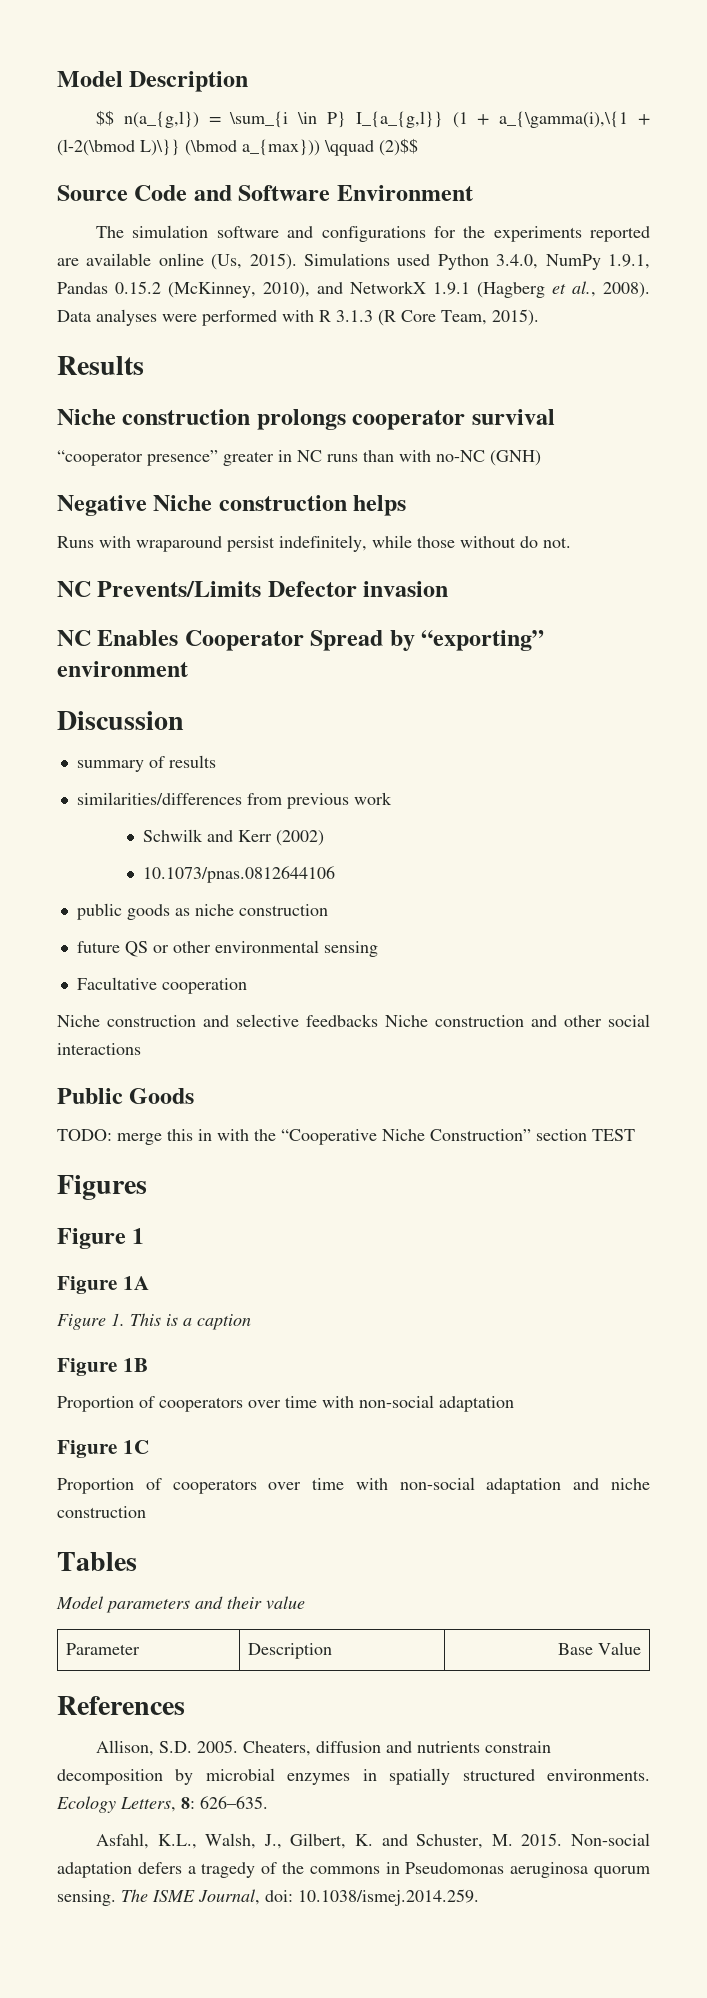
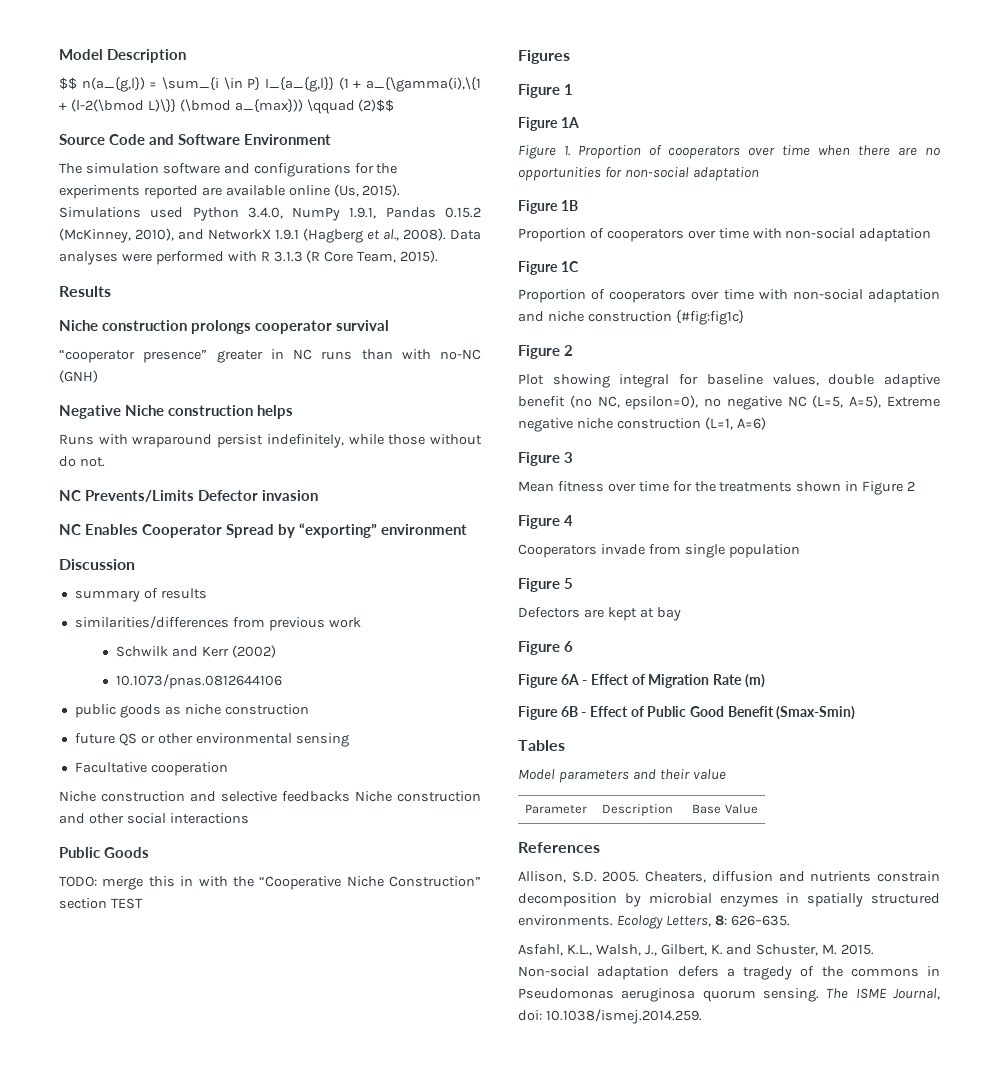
- Figure 1. This is a caption
+ Figure 1. Proportion of cooperators over time when there are no opportunities for non-social adaptation
- Proportion of cooperators over time with non-social adaptation and niche construction
+ Proportion of cooperators over time with non-social adaptation and niche construction {#fig:fig1c}
+ Figure 2
+ Plot showing integral for baseline values, double adaptive benefit (no NC, epsilon=0), no negative NC (L=5, A=5), Extreme negative niche construction (L=1, A=6)
+ Figure 3
+ Mean fitness over time for the treatments shown in Figure 2
+ Figure 4
+ Cooperators invade from single population
+ Figure 5
+ Defectors are kept at bay
+ Figure 6
+ Figure 6A - Effect of Migration Rate (m)
+ Figure 6B - Effect of Public Good Benefit (Smax-Smin)

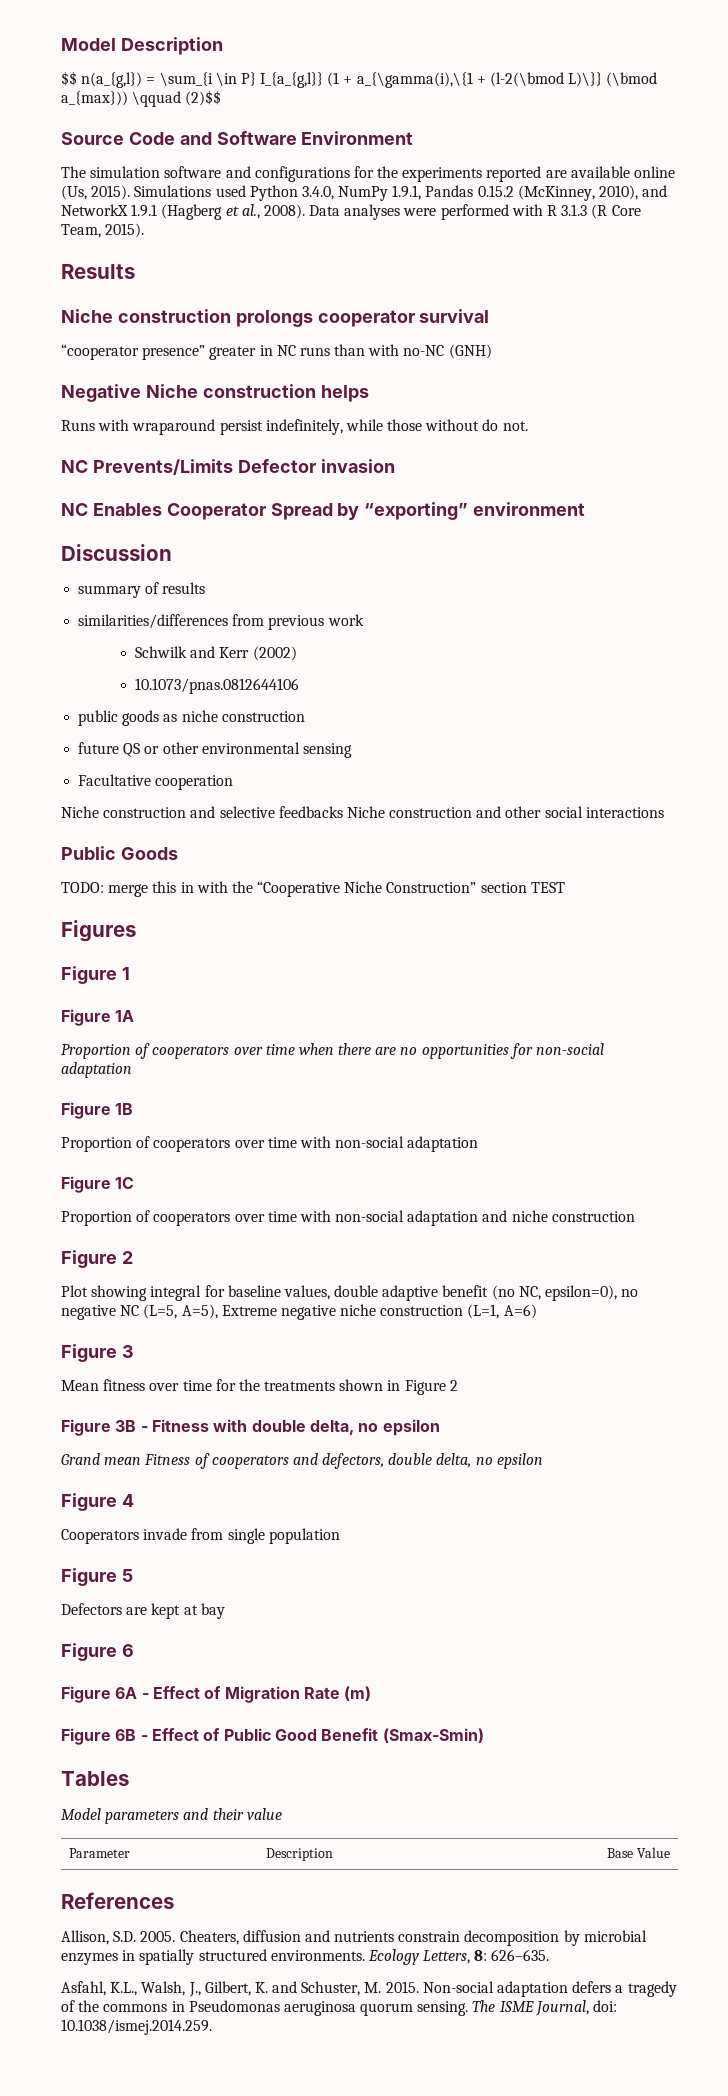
- Figure 1. Proportion of cooperators over time when there are no opportunities for non-social adaptation
+ Proportion of cooperators over time when there are no opportunities for non-social adaptation
- Proportion of cooperators over time with non-social adaptation and niche construction {#fig:fig1c}
+ Proportion of cooperators over time with non-social adaptation and niche construction
+ Figure 3B - Fitness with double delta, no epsilon
+ Grand mean Fitness of cooperators and defectors, double delta, no epsilon

